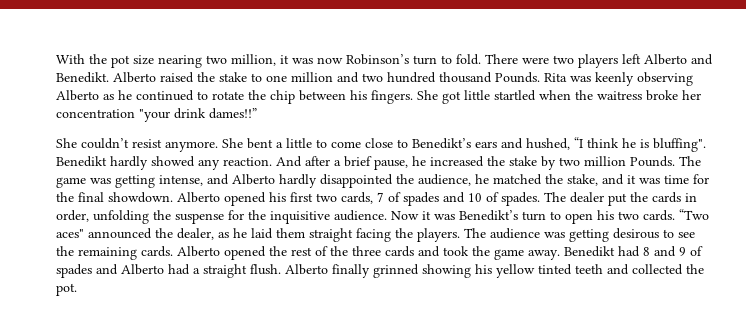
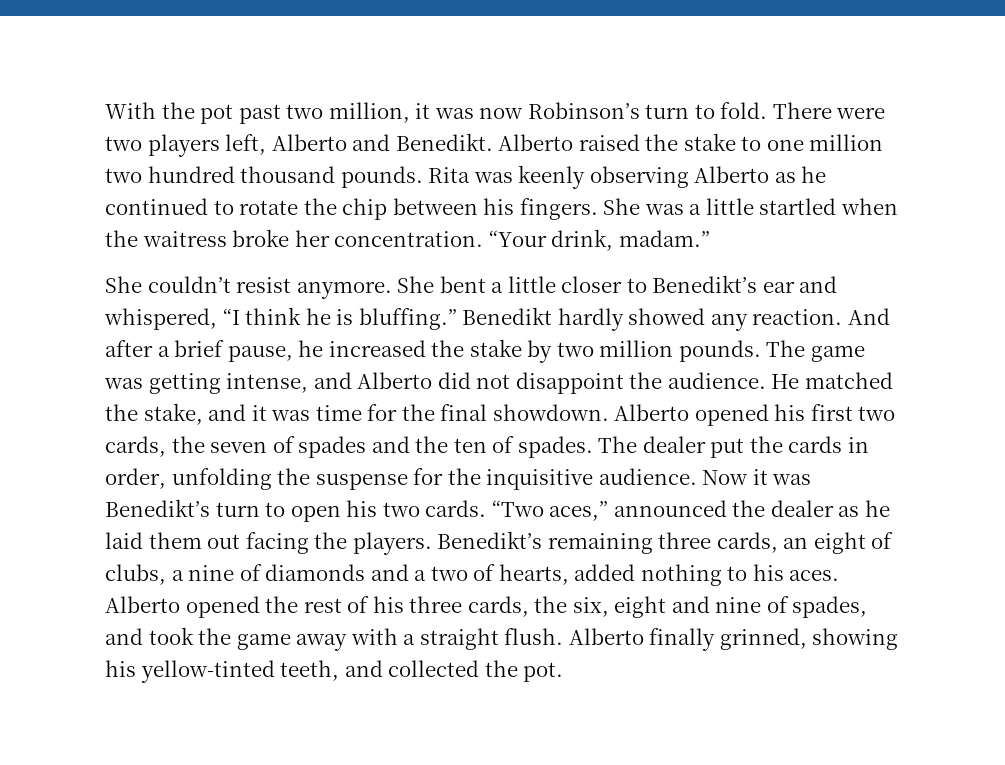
- With the pot size nearing two million, it was now Robinson’s turn to fold.
+ With the pot past two million, it was now Robinson’s turn to fold.
- There were two players left Alberto and Benedikt.
+ There were two players left, Alberto and Benedikt.
- Alberto raised the stake to one million and two hundred thousand Pounds.
+ Alberto raised the stake to one million two hundred thousand pounds.
- She got little startled when the waitress broke her concentration "your drink dames!!”
+ She was a little startled when the waitress broke her concentration. “Your drink, madam.”
- She bent a little to come close to Benedikt’s ears and hushed, “I think he is bluffing".
+ She bent a little closer to Benedikt’s ear and whispered, “I think he is bluffing.”
- And after a brief pause, he increased the stake by two million Pounds.
+ And after a brief pause, he increased the stake by two million pounds.
- The game was getting intense, and Alberto hardly disappointed the audience, he matched the stake, and it was time for the final showdown.
+ The game was getting intense, and Alberto did not disappoint the audience. He matched the stake, and it was time for the final showdown.
- Alberto opened his first two cards, 7 of spades and 10 of spades.
+ Alberto opened his first two cards, the seven of spades and the ten of spades.
- “Two aces" announced the dealer, as he laid them straight facing the players.
+ “Two aces,” announced the dealer as he laid them out facing the players.
- The audience was getting desirous to see the remaining cards.
+ Benedikt’s remaining three cards, an eight of clubs, a nine of diamonds and a two of hearts, added nothing to his aces.
- Alberto opened the rest of the three cards and took the game away. Benedikt had 8 and 9 of spades and Alberto had a straight flush.
+ Alberto opened the rest of his three cards, the six, eight and nine of spades, and took the game away with a straight flush.
- Alberto finally grinned showing his yellow tinted teeth and collected the pot.
+ Alberto finally grinned, showing his yellow-tinted teeth, and collected the pot.

